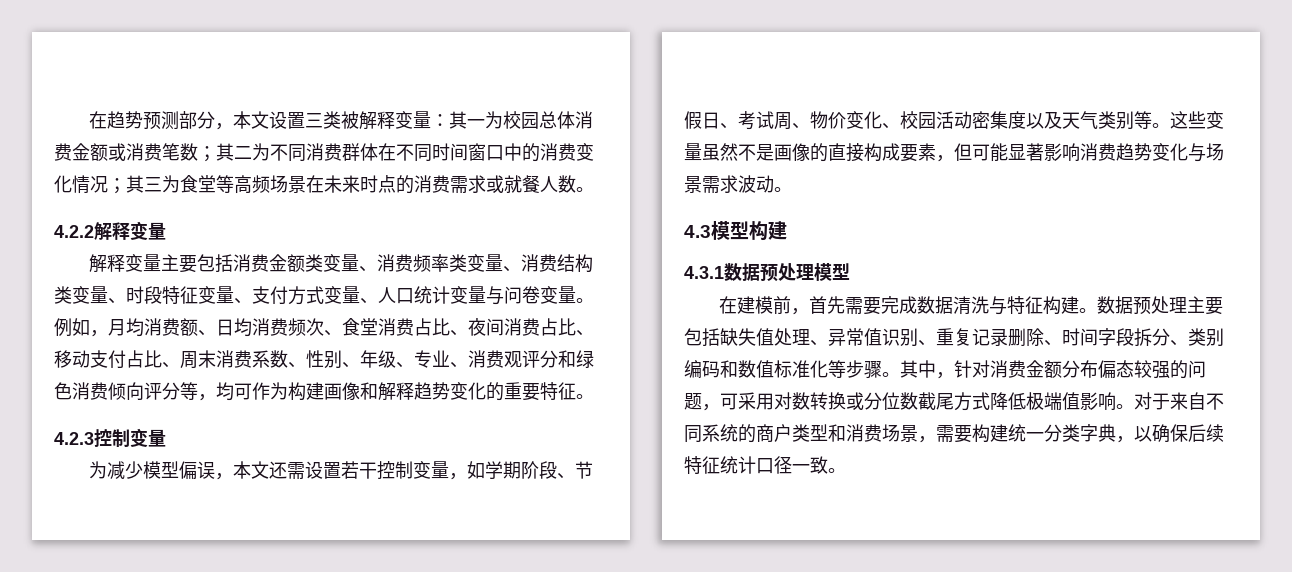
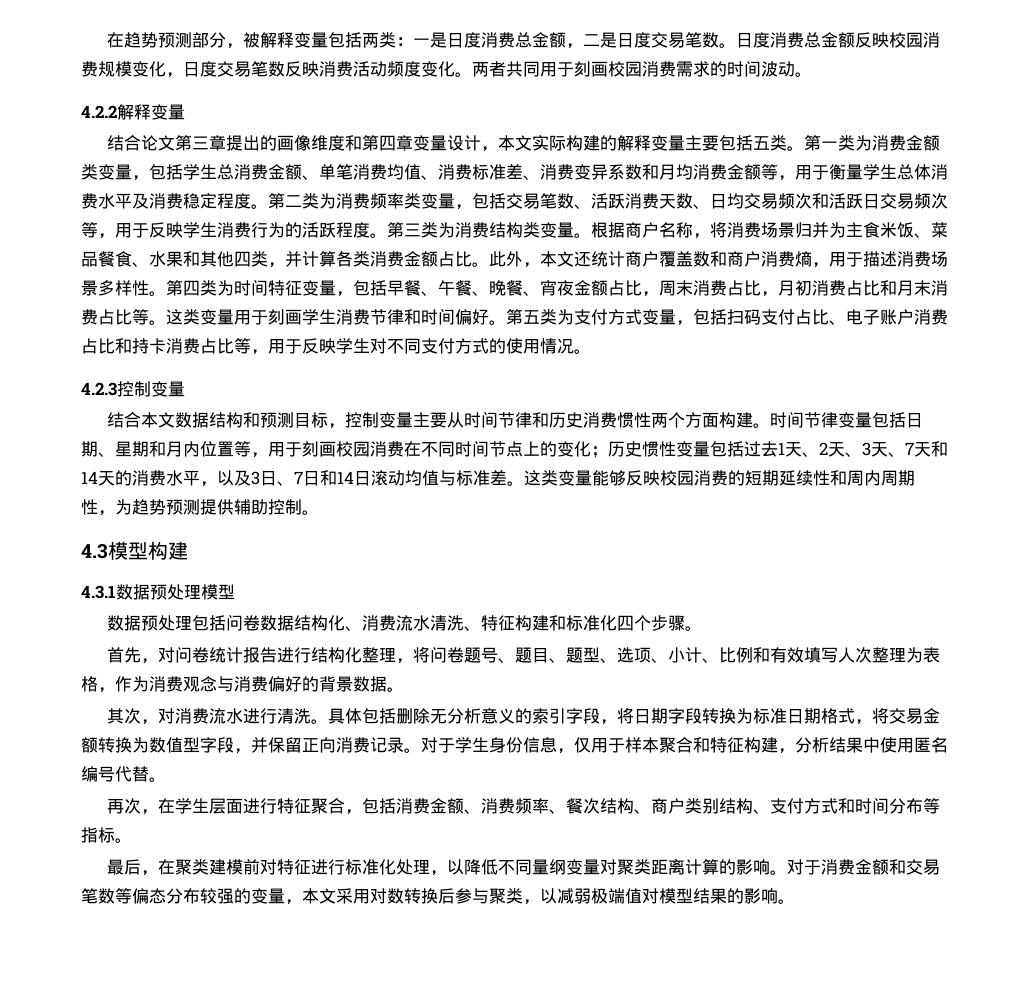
- 在趋势预测部分，本文设置三类被解释变量：其一为校园总体消费金额或消费笔数；其二为不同消费群体在不同时间窗口中的消费变化情况；其三为食堂等高频场景在未来时点的消费需求或就餐人数。
+ 在趋势预测部分，被解释变量包括两类：一是日度消费总金额，二是日度交易笔数。日度消费总金额反映校园消费规模变化，日度交易笔数反映消费活动频度变化。两者共同用于刻画校园消费需求的时间波动。
  4.2.2解释变量
- 解释变量主要包括消费金额类变量、消费频率类变量、消费结构类变量、时段特征变量、支付方式变量、人口统计变量与问卷变量。例如，月均消费额、日均消费频次、食堂消费占比、夜间消费占比、移动支付占比、周末消费系数、性别、年级、专业、消费观评分和绿色消费倾向评分等，均可作为构建画像和解释趋势变化的重要特征。
+ 结合论文第三章提出的画像维度和第四章变量设计，本文实际构建的解释变量主要包括五类。第一类为消费金额类变量，包括学生总消费金额、单笔消费均值、消费标准差、消费变异系数和月均消费金额等，用于衡量学生总体消费水平及消费稳定程度。第二类为消费频率类变量，包括交易笔数、活跃消费天数、日均交易频次和活跃日交易频次等，用于反映学生消费行为的活跃程度。第三类为消费结构类变量。根据商户名称，将消费场景归并为主食米饭、菜品餐食、水果和其他四类，并计算各类消费金额占比。此外，本文还统计商户覆盖数和商户消费熵，用于描述消费场景多样性。第四类为时间特征变量，包括早餐、午餐、晚餐、宵夜金额占比，周末消费占比，月初消费占比和月末消费占比等。这类变量用于刻画学生消费节律和时间偏好。第五类为支付方式变量，包括扫码支付占比、电子账户消费占比和持卡消费占比等，用于反映学生对不同支付方式的使用情况。
  4.2.3控制变量
- 为减少模型偏误，本文还需设置若干控制变量，如学期阶段、节假日、考试周、物价变化、校园活动密集度以及天气类别等。这些变量虽然不是画像的直接构成要素，但可能显著影响消费趋势变化与场景需求波动。
+ 结合本文数据结构和预测目标，控制变量主要从时间节律和历史消费惯性两个方面构建。时间节律变量包括日期、星期和月内位置等，用于刻画校园消费在不同时间节点上的变化；历史惯性变量包括过去1天、2天、3天、7天和14天的消费水平，以及3日、7日和14日滚动均值与标准差。这类变量能够反映校园消费的短期延续性和周内周期性，为趋势预测提供辅助控制。
- 在建模前，首先需要完成数据清洗与特征构建。数据预处理主要包括缺失值处理、异常值识别、重复记录删除、时间字段拆分、类别编码和数值标准化等步骤。其中，针对消费金额分布偏态较强的问题，可采用对数转换或分位数截尾方式降低极端值影响。对于来自不同系统的商户类型和消费场景，需要构建统一分类字典，以确保后续特征统计口径一致。
+ 数据预处理包括问卷数据结构化、消费流水清洗、特征构建和标准化四个步骤。
+ 首先，对问卷统计报告进行结构化整理，将问卷题号、题目、题型、选项、小计、比例和有效填写人次整理为表格，作为消费观念与消费偏好的背景数据。
+ 其次，对消费流水进行清洗。具体包括删除无分析意义的索引字段，将日期字段转换为标准日期格式，将交易金额转换为数值型字段，并保留正向消费记录。对于学生身份信息，仅用于样本聚合和特征构建，分析结果中使用匿名编号代替。
+ 再次，在学生层面进行特征聚合，包括消费金额、消费频率、餐次结构、商户类别结构、支付方式和时间分布等指标。
+ 最后，在聚类建模前对特征进行标准化处理，以降低不同量纲变量对聚类距离计算的影响。对于消费金额和交易笔数等偏态分布较强的变量，本文采用对数转换后参与聚类，以减弱极端值对模型结果的影响。

